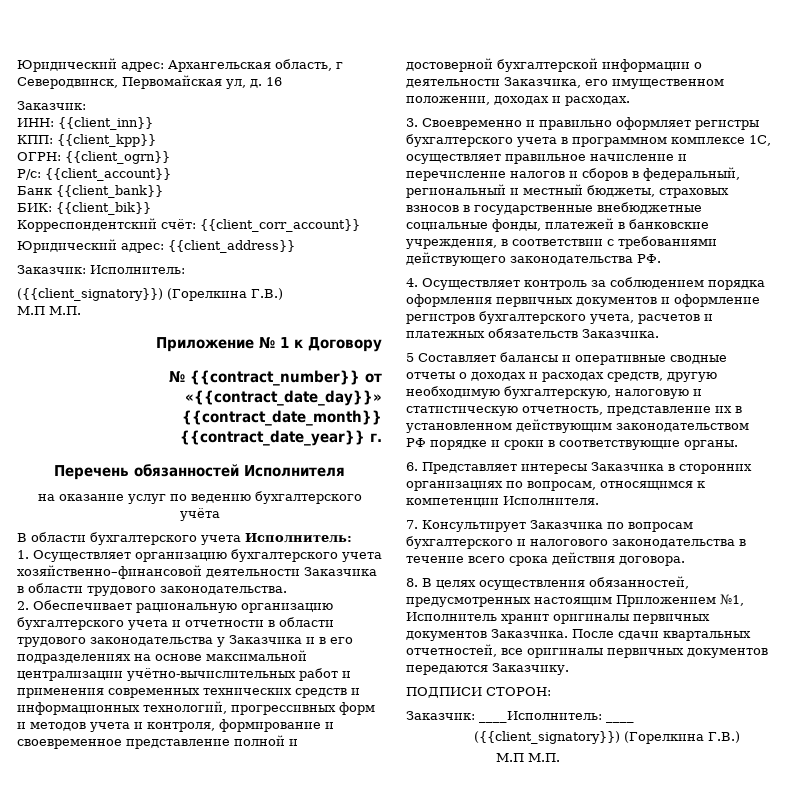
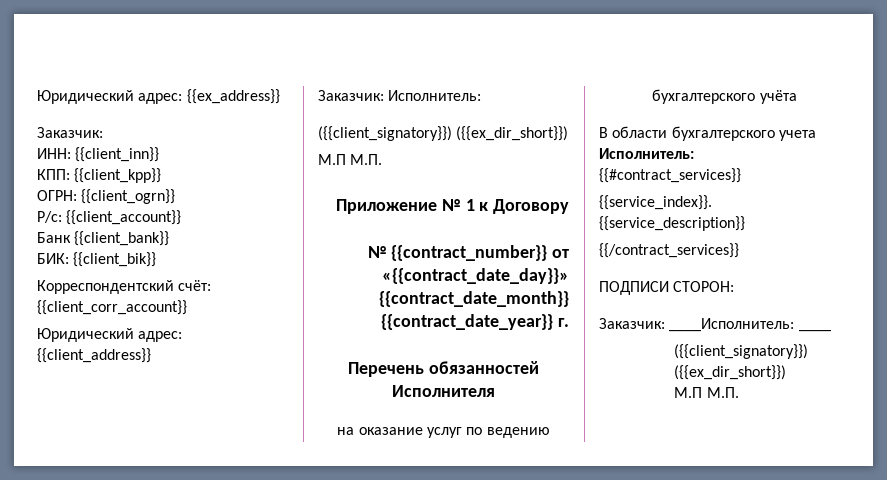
- Юридический адрес: Архангельская область, г Северодвинск, Первомайская ул, д. 16
+ Юридический адрес: {{ex_address}}
  Заказчик: Исполнитель:
- ({{client_signatory}}) (Горелкина Г.В.)
+ ({{client_signatory}}) ({{ex_dir_short}})
- 1. Осуществляет организацию бухгалтерского учета хозяйственно–финансовой деятельности Заказчика в области трудового законодательства.
- 2. Обеспечивает рациональную организацию бухгалтерского учета и отчетности в области трудового законодательства у Заказчика и в его подразделениях на основе максимальной централизации учётно-вычислительных работ и применения современных технических средств и информационных технологий, прогрессивных форм и методов учета и контроля, формирование и своевременное представление полной и достоверной бухгалтерской информации о деятельности Заказчика, его имущественном положении, доходах и расходах.
- 3. Своевременно и правильно оформляет регистры бухгалтерского учета в программном комплексе 1С, осуществляет правильное начисление и перечисление налогов и сборов в федеральный, региональный и местный бюджеты, страховых взносов в государственные внебюджетные социальные фонды, платежей в банковские учреждения, в соответствии с требованиями действующего законодательства РФ.
- 4. Осуществляет контроль за соблюдением порядка оформления первичных документов и оформление регистров бухгалтерского учета, расчетов и платежных обязательств Заказчика.
- 5 Составляет балансы и оперативные сводные отчеты о доходах и расходах средств, другую необходимую бухгалтерскую, налоговую и статистическую отчетность, представление их в установленном действующим законодательством РФ порядке и сроки в соответствующие органы.
- 6. Представляет интересы Заказчика в сторонних организациях по вопросам, относящимся к компетенции Исполнителя.
- 7. Консультирует Заказчика по вопросам бухгалтерского и налогового законодательства в течение всего срока действия договора.
- 8. В целях осуществления обязанностей, предусмотренных настоящим Приложением №1, Исполнитель хранит оригиналы первичных документов Заказчика. После сдачи квартальных отчетностей, все оригиналы первичных документов передаются Заказчику.
+ {{#contract_services}}
+ {{service_index}}. {{service_description}}
+ {{/contract_services}}
  Заказчик: ____Исполнитель: ____
- ({{client_signatory}}) (Горелкина Г.В.)
+ ({{client_signatory}}) ({{ex_dir_short}})

